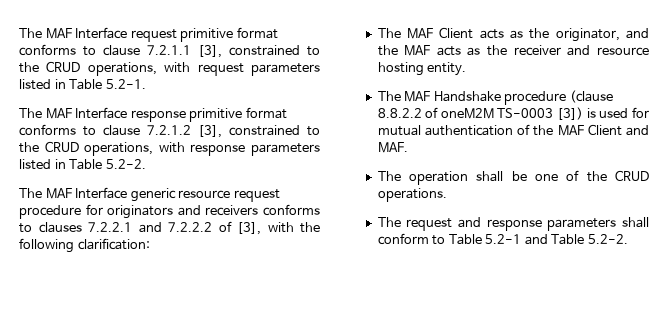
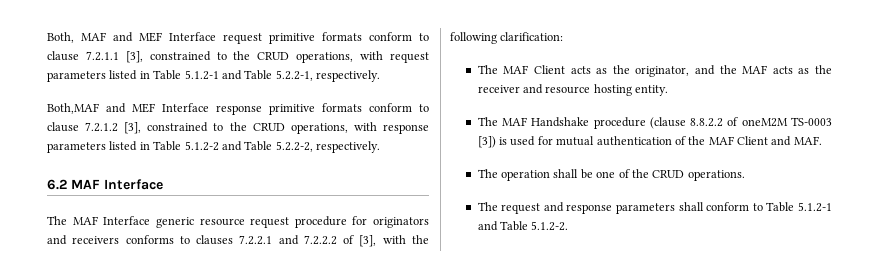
- The MAF Interface request primitive format conforms to clause 7.2.1.1 [3], constrained to the CRUD operations, with request parameters listed in Table 5.2-1.
- The MAF Interface response primitive format conforms to clause 7.2.1.2 [3], constrained to the CRUD operations, with response parameters listed in Table 5.2-2.
+ Both, MAF and MEF Interface request primitive formats conform to clause 7.2.1.1 [3], constrained to the CRUD operations, with request parameters listed in Table 5.1.2-1 and Table 5.2.2-1, respectively.
+ Both,MAF and MEF Interface response primitive formats conform to clause 7.2.1.2 [3], constrained to the CRUD operations, with response parameters listed in Table 5.1.2-2 and Table 5.2.2-2, respectively.
+ 6.2 MAF Interface
- The request and response parameters shall conform to Table 5.2-1 and Table 5.2-2.
+ The request and response parameters shall conform to Table 5.1.2-1 and Table 5.1.2-2.

